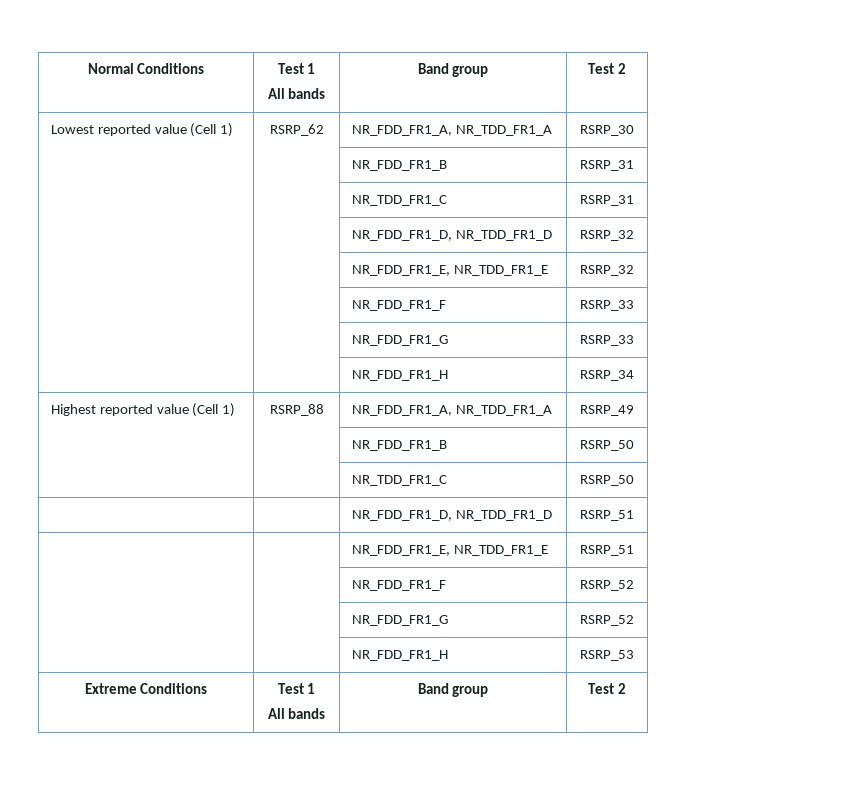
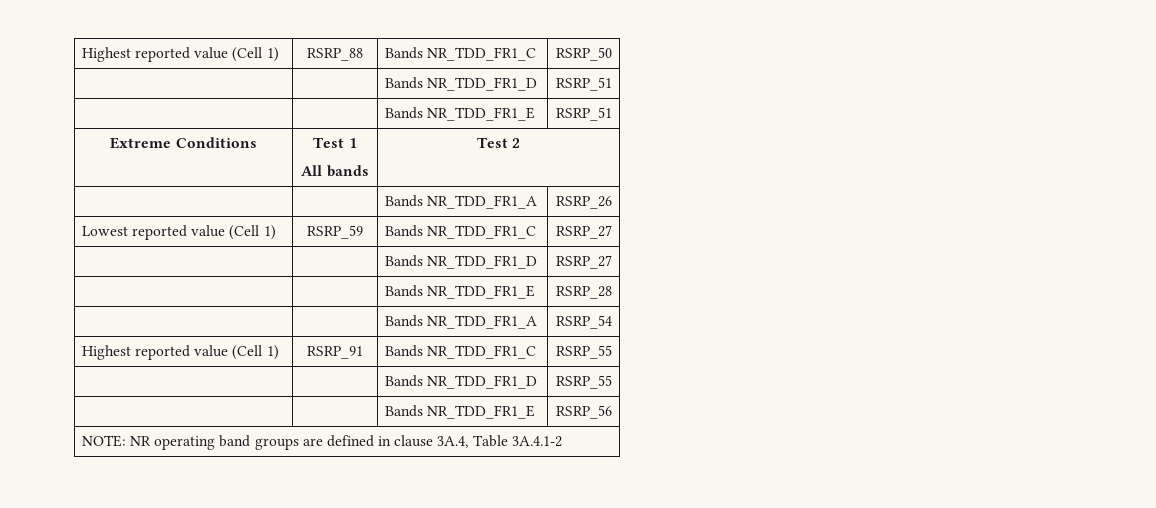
- Normal Conditions | Test 1
- All bands | Band group | Test 2
- Lowest reported value (Cell 1) | RSRP_62 | NR_FDD_FR1_A, NR_TDD_FR1_A | RSRP_30
- | | NR_FDD_FR1_B | RSRP_31
- | | NR_TDD_FR1_C | RSRP_31
- | | NR_FDD_FR1_D, NR_TDD_FR1_D | RSRP_32
- | | NR_FDD_FR1_E, NR_TDD_FR1_E | RSRP_32
- | | NR_FDD_FR1_F | RSRP_33
- | | NR_FDD_FR1_G | RSRP_33
- | | NR_FDD_FR1_H | RSRP_34
- Highest reported value (Cell 1) | RSRP_88 | NR_FDD_FR1_A, NR_TDD_FR1_A | RSRP_49
- | | NR_FDD_FR1_B | RSRP_50
- | | NR_TDD_FR1_C | RSRP_50
+ Highest reported value (Cell 1) | RSRP_88 | Bands NR_TDD_FR1_C | RSRP_50
- | | NR_FDD_FR1_D, NR_TDD_FR1_D | RSRP_51
+ | | Bands NR_TDD_FR1_D | RSRP_51
- | | NR_FDD_FR1_E, NR_TDD_FR1_E | RSRP_51
+ | | Bands NR_TDD_FR1_E | RSRP_51
- | | NR_FDD_FR1_F | RSRP_52
- | | NR_FDD_FR1_G | RSRP_52
- | | NR_FDD_FR1_H | RSRP_53
  Extreme Conditions | Test 1
- All bands | Band group | Test 2
+ All bands | Test 2
+ | | Bands NR_TDD_FR1_A | RSRP_26
+ Lowest reported value (Cell 1) | RSRP_59 | Bands NR_TDD_FR1_C | RSRP_27
+ | | Bands NR_TDD_FR1_D | RSRP_27
+ | | Bands NR_TDD_FR1_E | RSRP_28
+ | | Bands NR_TDD_FR1_A | RSRP_54
+ Highest reported value (Cell 1) | RSRP_91 | Bands NR_TDD_FR1_C | RSRP_55
+ | | Bands NR_TDD_FR1_D | RSRP_55
+ | | Bands NR_TDD_FR1_E | RSRP_56
+ NOTE: NR operating band groups are defined in clause 3A.4, Table 3A.4.1-2

